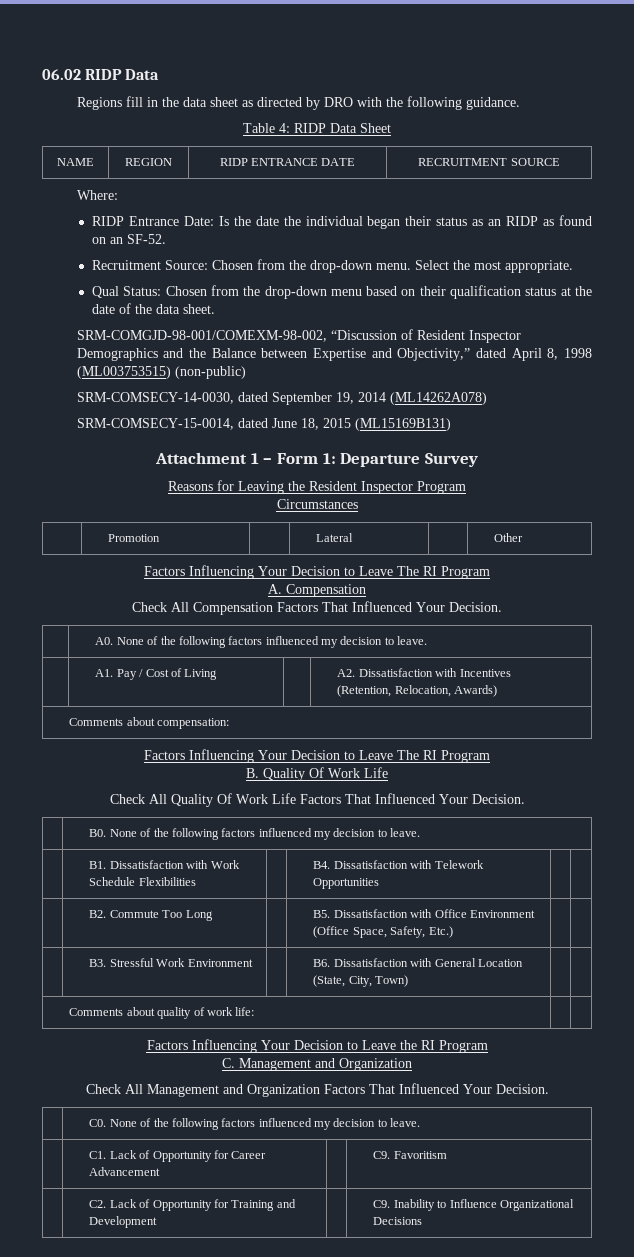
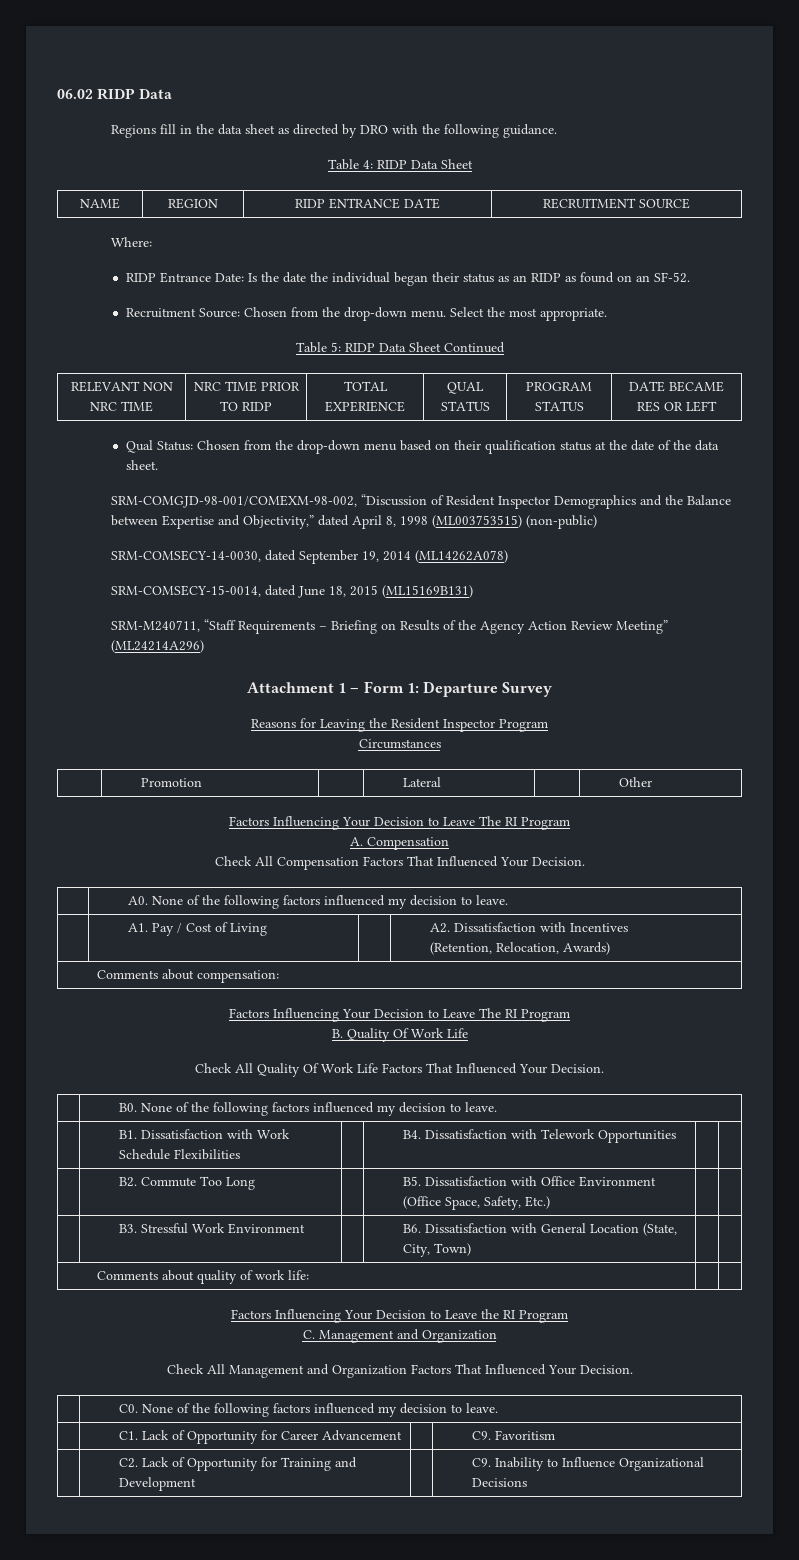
+ Table 5: RIDP Data Sheet Continued
+ RELEVANT NON NRC TIME | NRC TIME PRIOR TO RIDP | TOTAL EXPERIENCE | QUAL STATUS | PROGRAM STATUS | DATE BECAME RES OR LEFT
+ SRM-M240711, “Staff Requirements – Briefing on Results of the Agency Action Review Meeting” (ML24214A296)

